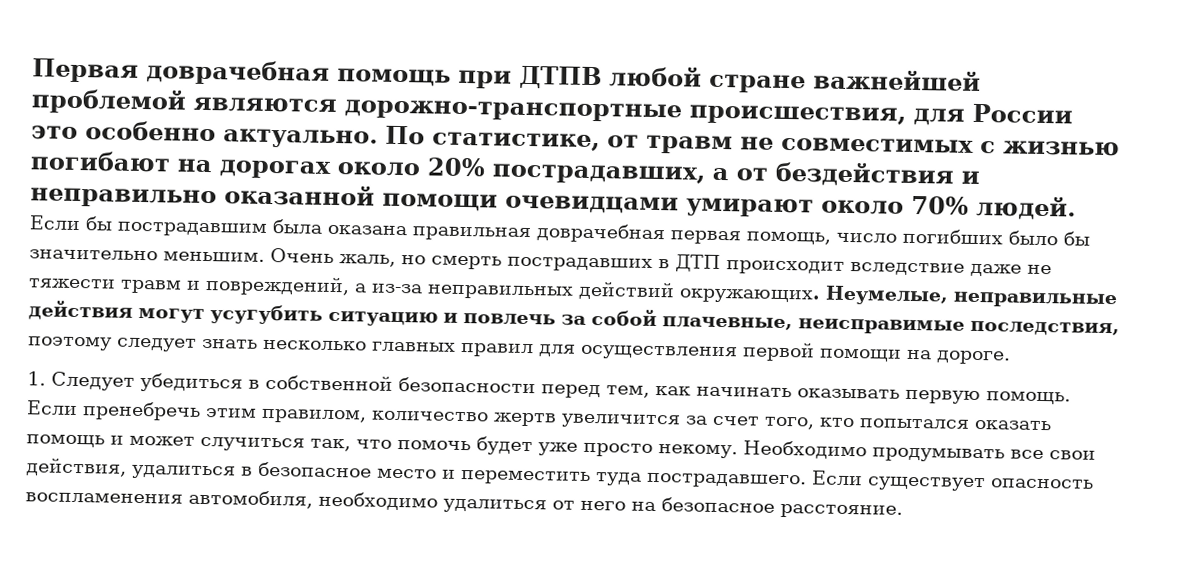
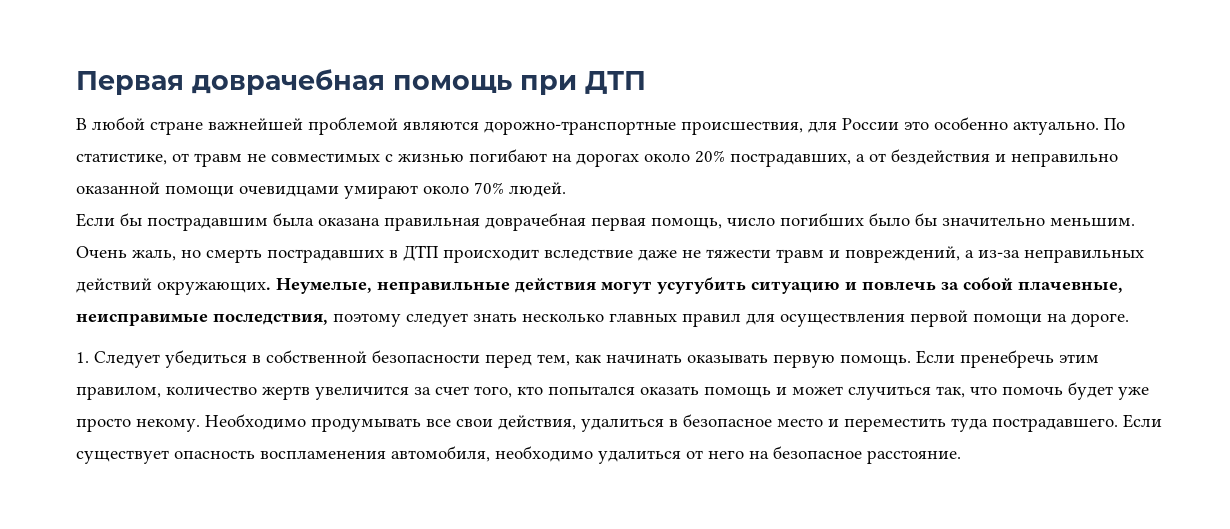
- Первая доврачебная помощь при ДТПВ любой стране важнейшей проблемой являются дорожно-транспортные происшествия, для России это особенно актуально.
+ Первая доврачебная помощь при ДТП
+ В любой стране важнейшей проблемой являются дорожно-транспортные происшествия, для России это особенно актуально.

